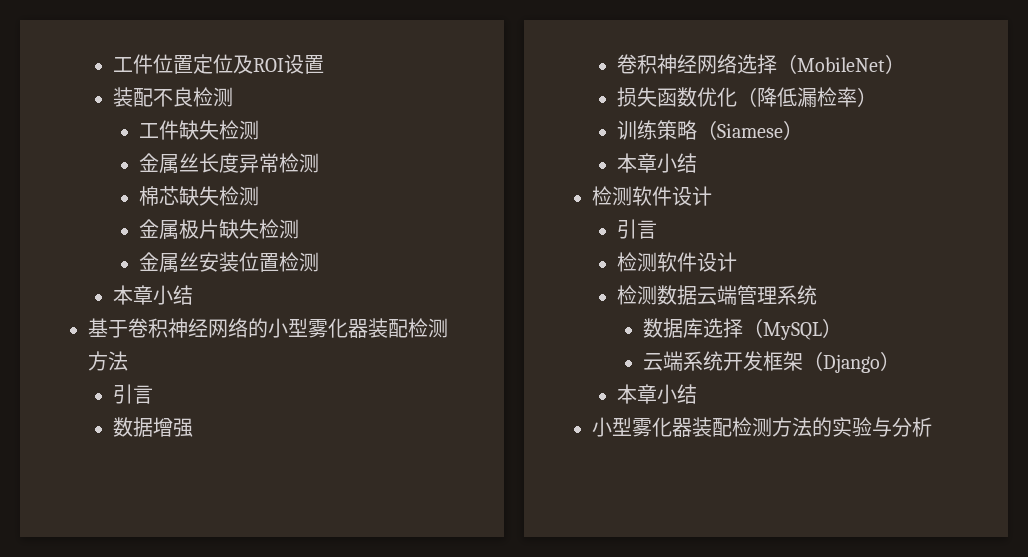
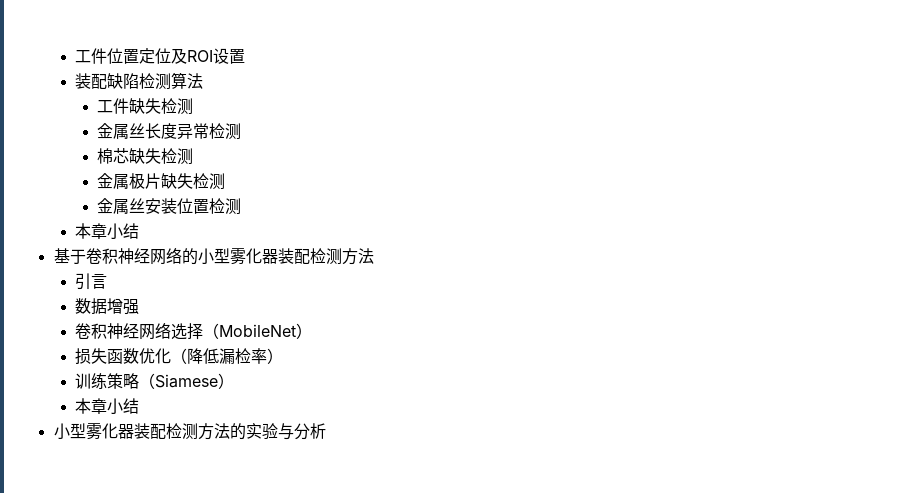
- 装配不良检测
+ 装配缺陷检测算法
  训练策略（Siamese）
- 本章小结
- 检测软件设计
- 引言
- 检测软件设计
- 检测数据云端管理系统
- 数据库选择（MySQL）
- 云端系统开发框架（Django）

